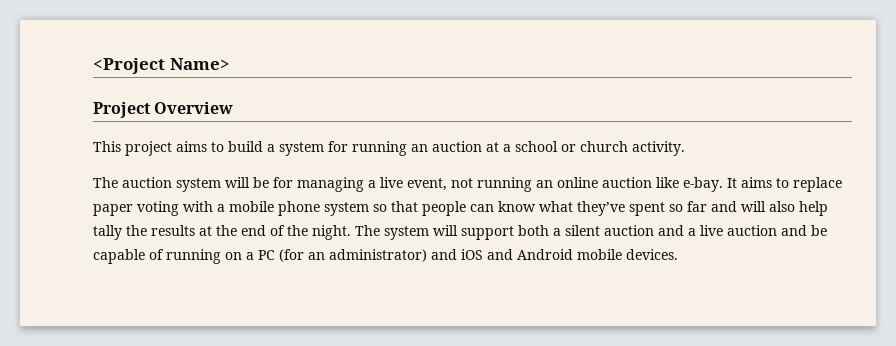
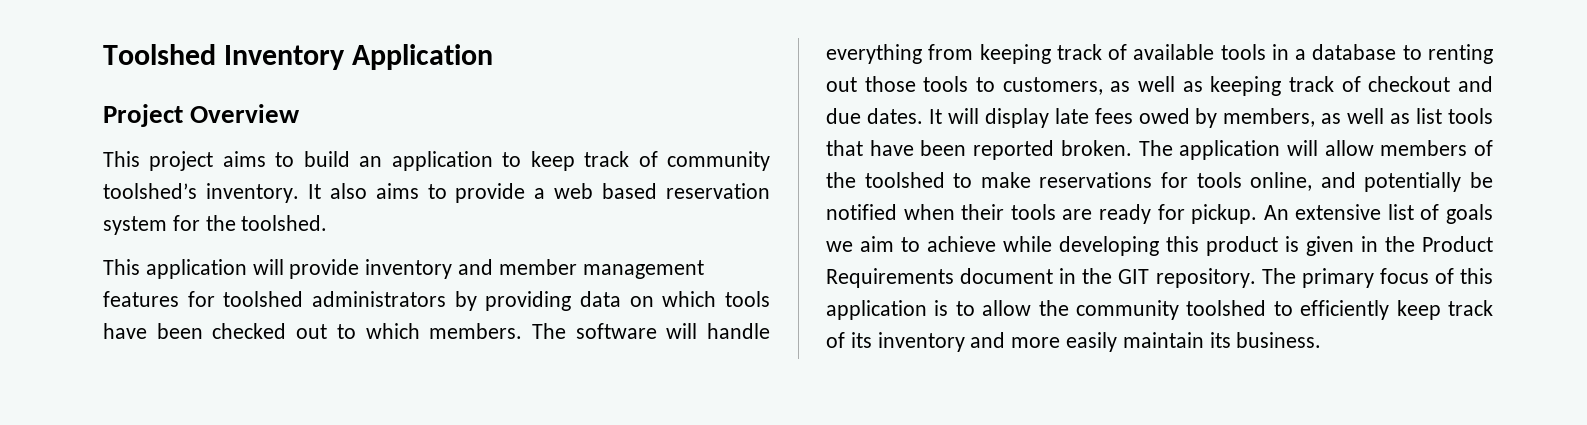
- <Project Name>
+ Toolshed Inventory Application
- This project aims to build a system for running an auction at a school or church activity.
- The auction system will be for managing a live event, not running an online auction like e-bay. It aims to replace paper voting with a mobile phone system so that people can know what they’ve spent so far and will also help tally the results at the end of the night. The system will support both a silent auction and a live auction and be capable of running on a PC (for an administrator) and iOS and Android mobile devices.
+ This project aims to build an application to keep track of community toolshed’s inventory. It also aims to provide a web based reservation system for the toolshed.
+ This application will provide inventory and member management features for toolshed administrators by providing data on which tools have been checked out to which members. The software will handle everything from keeping track of available tools in a database to renting out those tools to customers, as well as keeping track of checkout and due dates. It will display late fees owed by members, as well as list tools that have been reported broken. The application will allow members of the toolshed to make reservations for tools online, and potentially be notified when their tools are ready for pickup. An extensive list of goals we aim to achieve while developing this product is given in the Product Requirements document in the GIT repository. The primary focus of this application is to allow the community toolshed to efficiently keep track of its inventory and more easily maintain its business.

